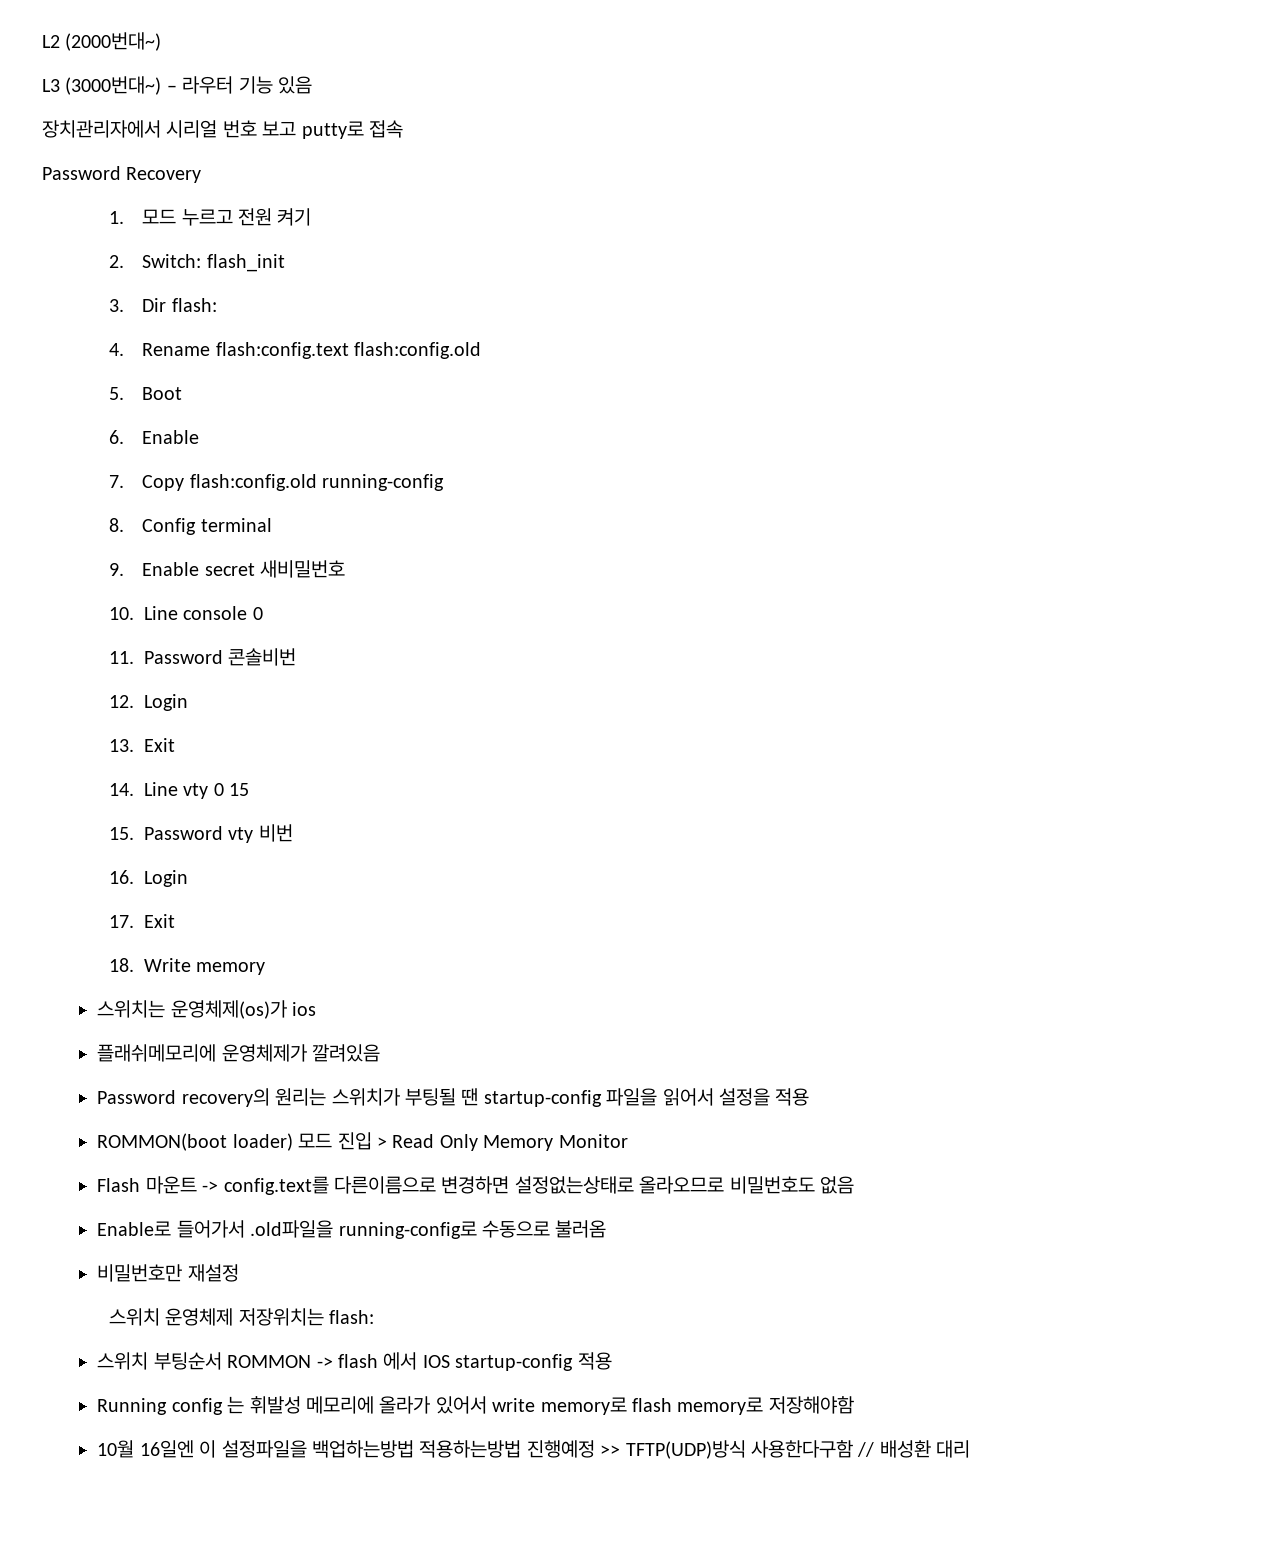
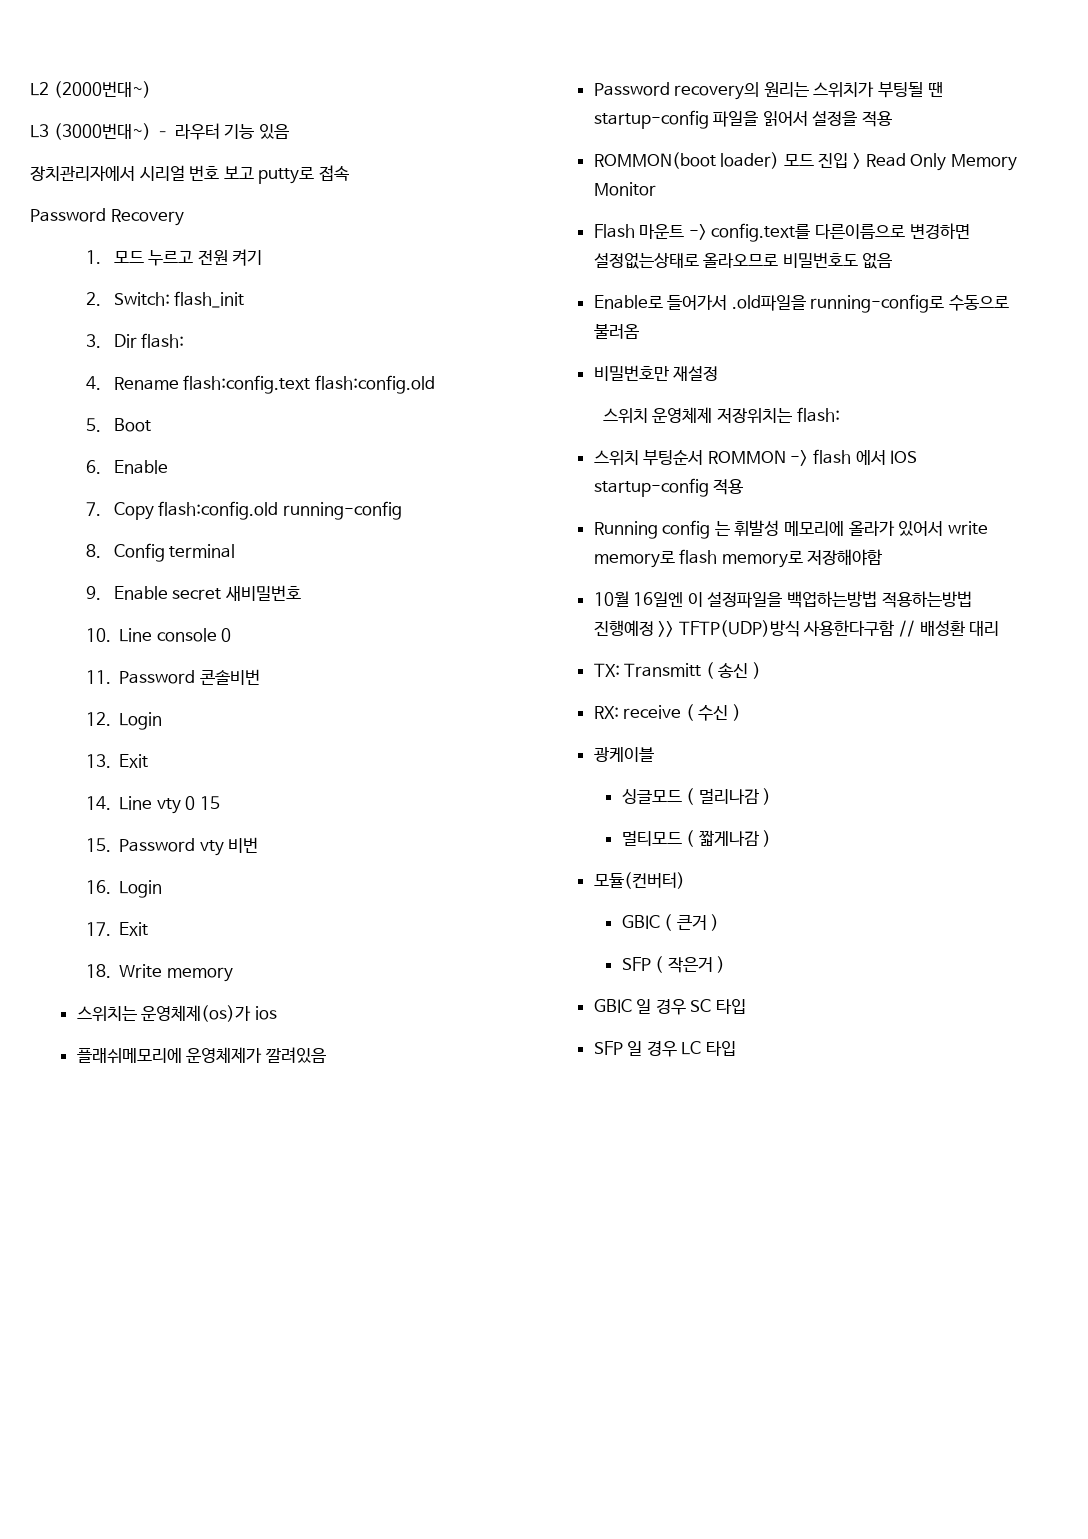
+ TX: Transmitt ( 송신 )
+ RX: receive ( 수신 )
+ 광케이블
+ 싱글모드 ( 멀리나감 )
+ 멀티모드 ( 짧게나감 )
+ 모듈(컨버터)
+ GBIC ( 큰거 )
+ SFP ( 작은거 )
+ GBIC 일 경우 SC 타입
+ SFP 일 경우 LC 타입

